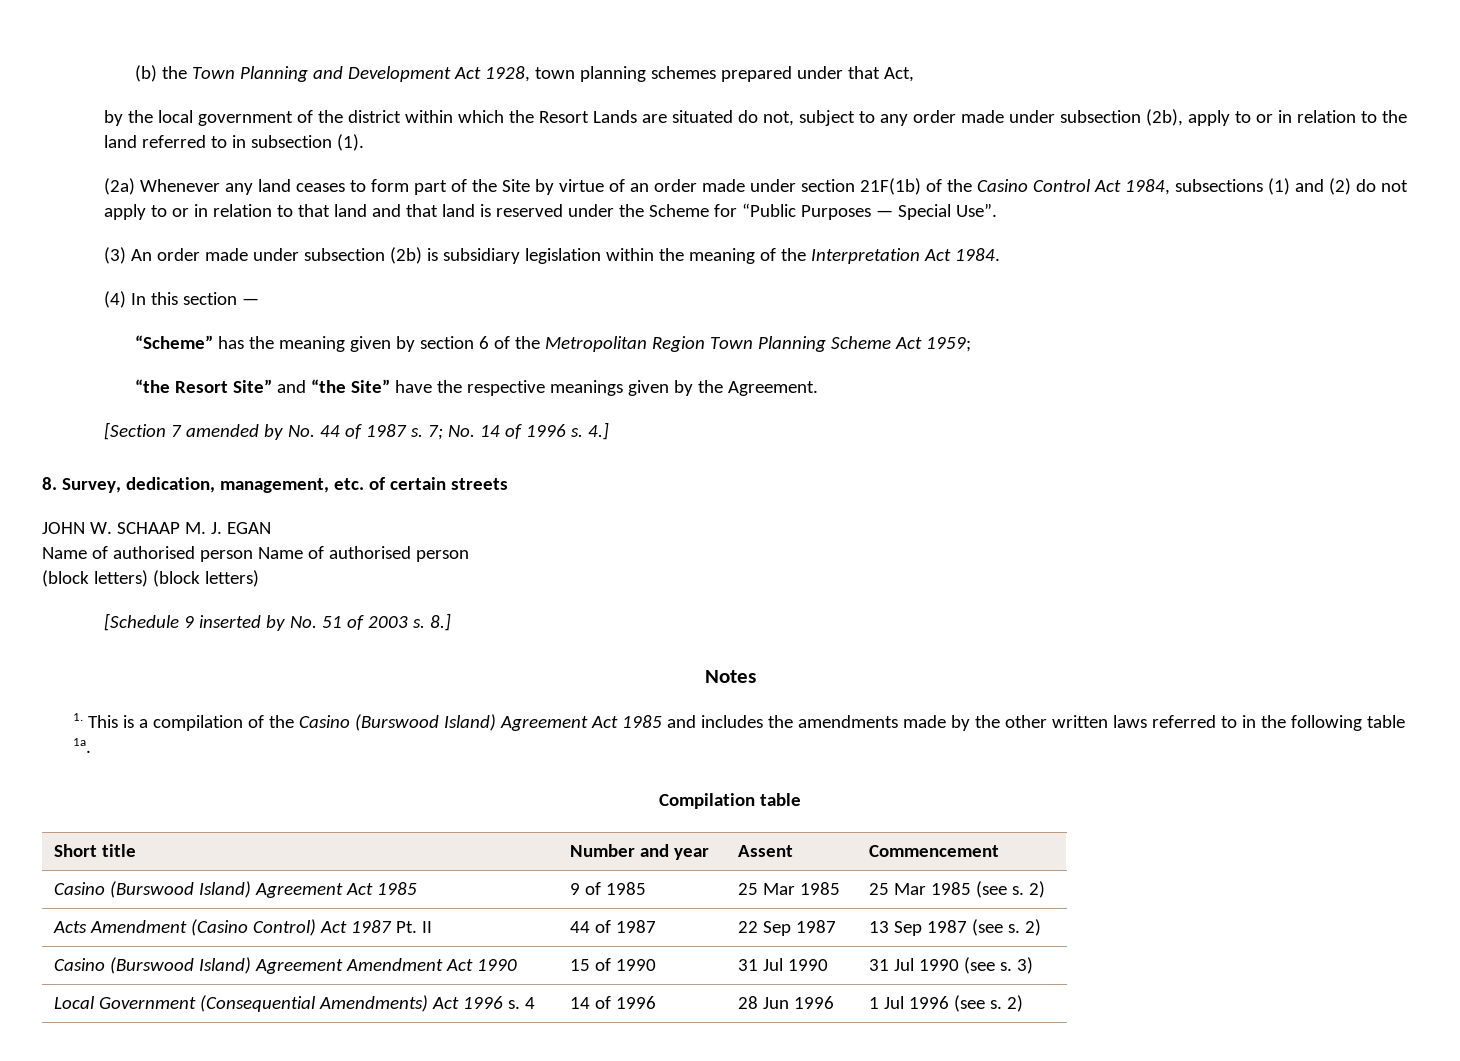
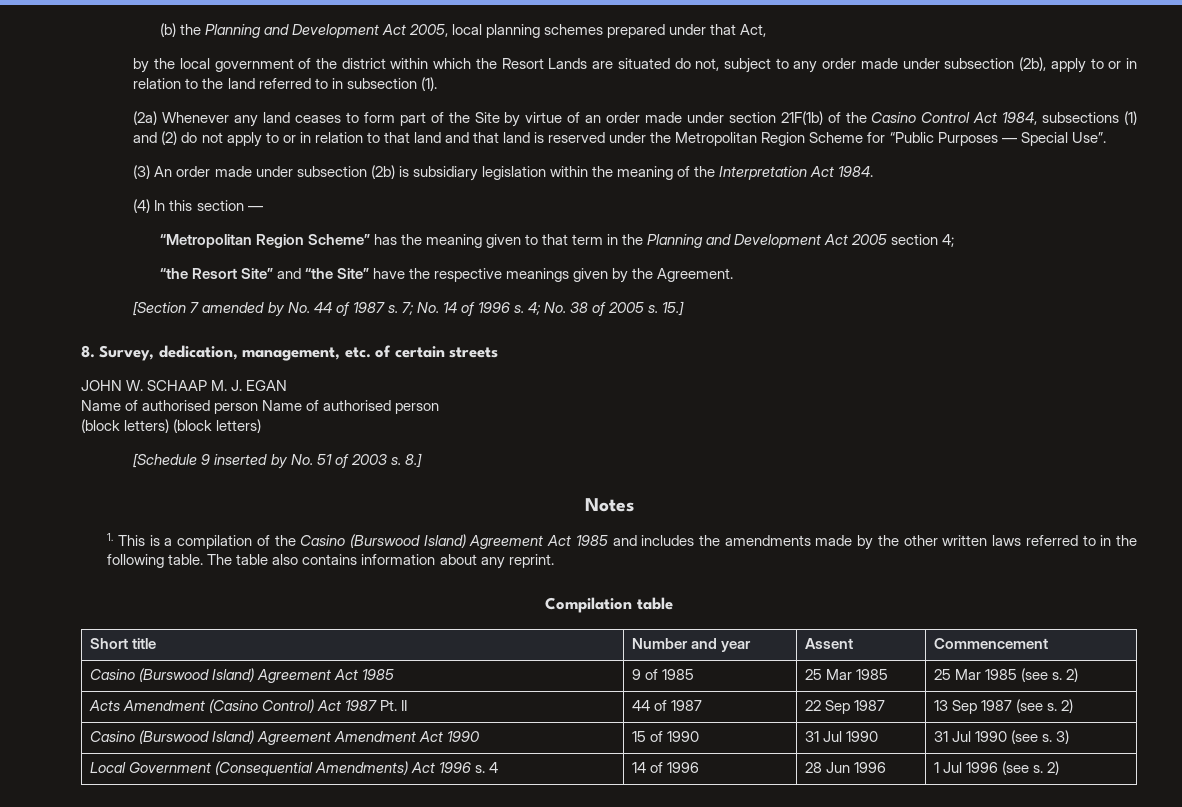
- (b) the Town Planning and Development Act 1928, town planning schemes prepared under that Act,
+ (b) the Planning and Development Act 2005, local planning schemes prepared under that Act,
- (2a) Whenever any land ceases to form part of the Site by virtue of an order made under section 21F(1b) of the Casino Control Act 1984, subsections (1) and (2) do not apply to or in relation to that land and that land is reserved under the Scheme for “Public Purposes — Special Use”.
+ (2a) Whenever any land ceases to form part of the Site by virtue of an order made under section 21F(1b) of the Casino Control Act 1984, subsections (1) and (2) do not apply to or in relation to that land and that land is reserved under the Metropolitan Region Scheme for “Public Purposes — Special Use”.
- “Scheme” has the meaning given by section 6 of the Metropolitan Region Town Planning Scheme Act 1959;
+ “Metropolitan Region Scheme” has the meaning given to that term in the Planning and Development Act 2005 section 4;
- 4.]
+ 4; No. 38 of 2005 s. 15.]
- 1. This is a compilation of the Casino (Burswood Island) Agreement Act 1985 and includes the amendments made by the other written laws referred to in the following table 1a.
+ 1. This is a compilation of the Casino (Burswood Island) Agreement Act 1985 and includes the amendments made by the other written laws referred to in the following table. The table also contains information about any reprint.

